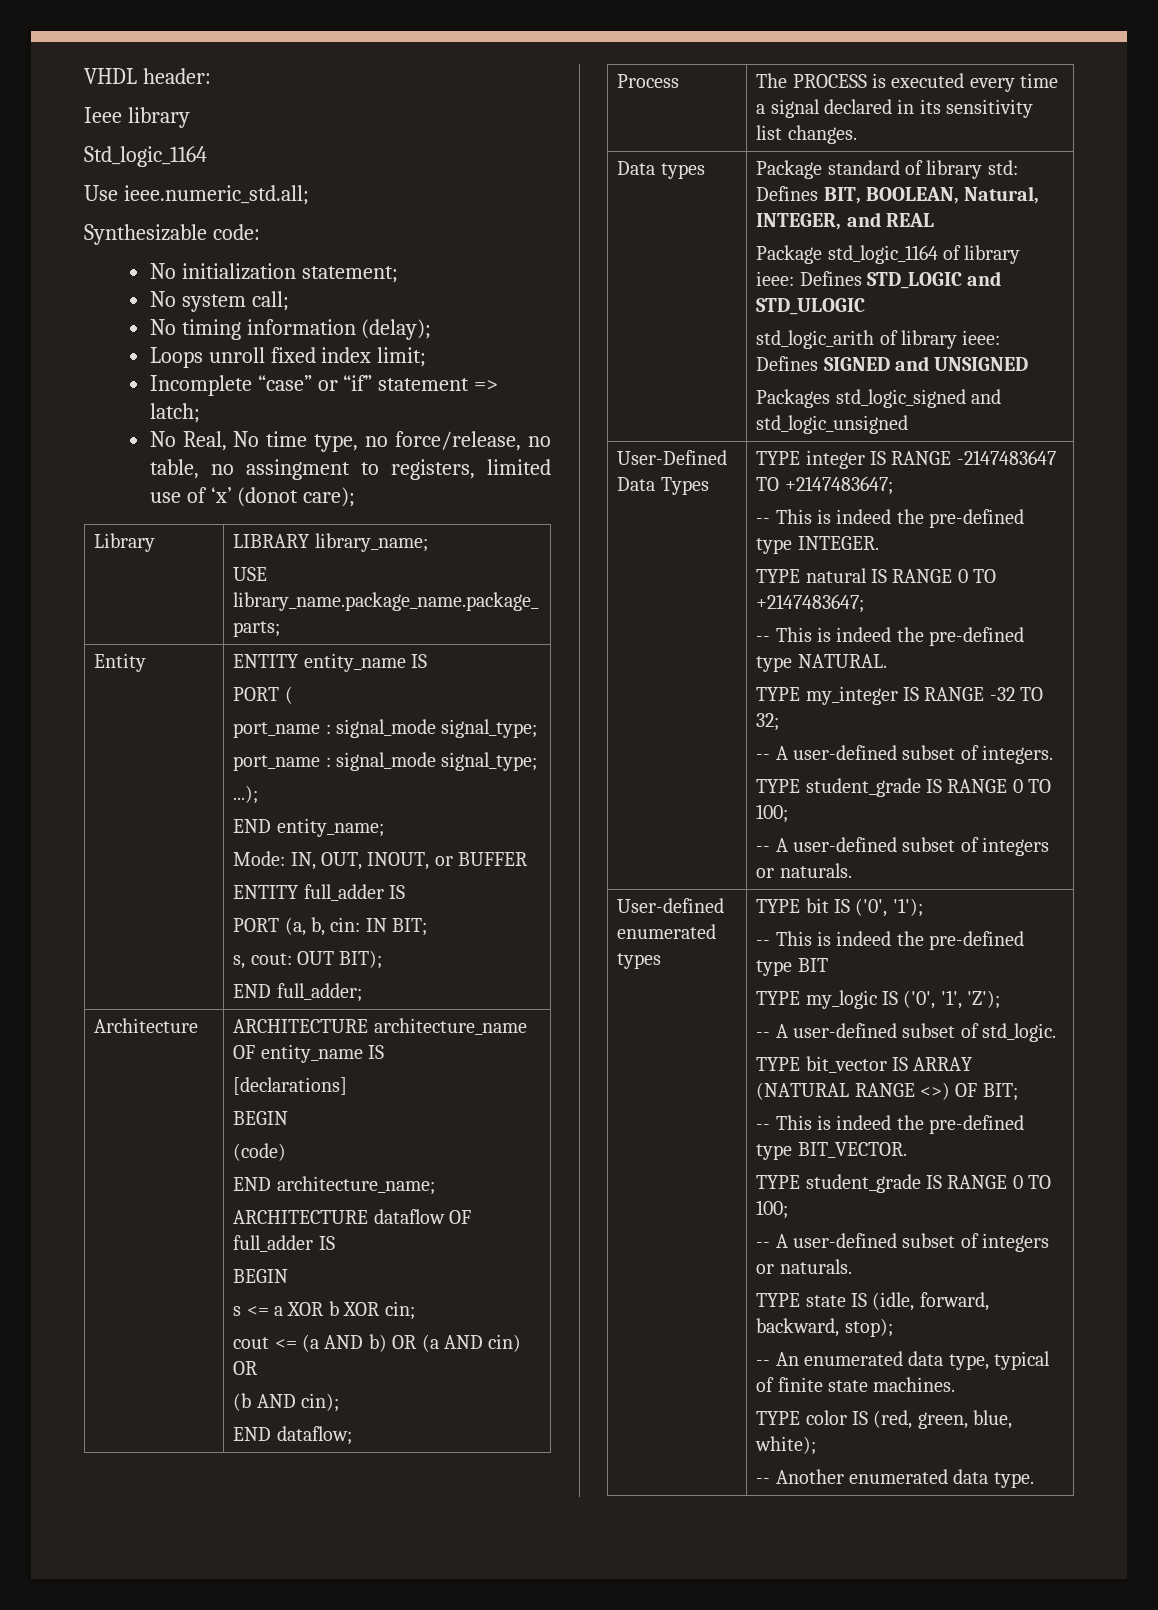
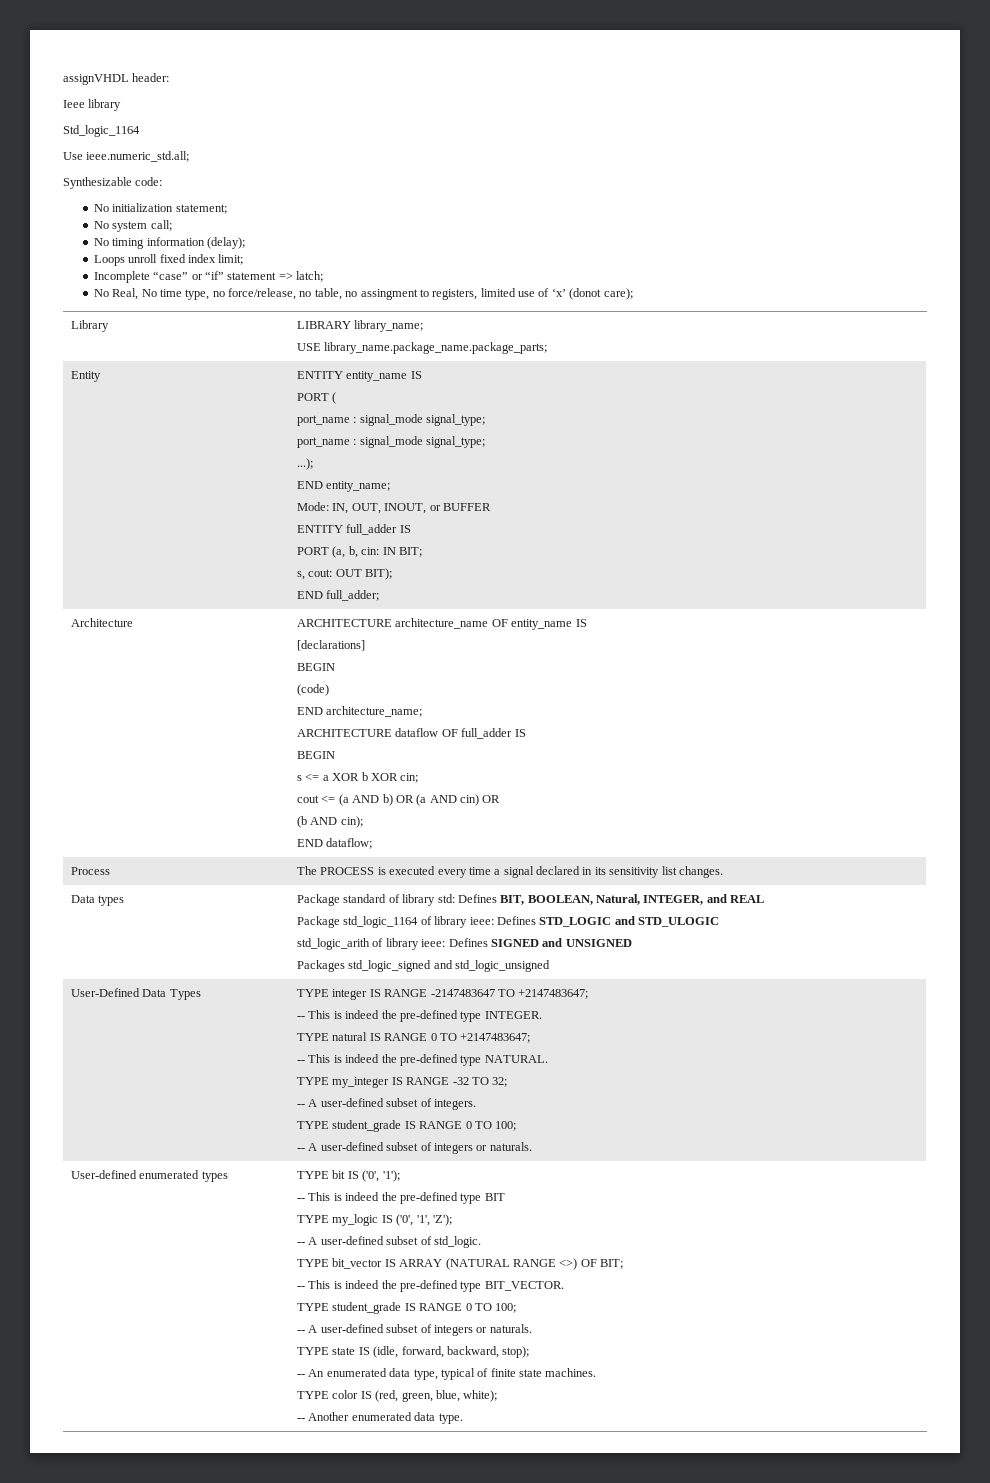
- VHDL header:
+ assignVHDL header:

